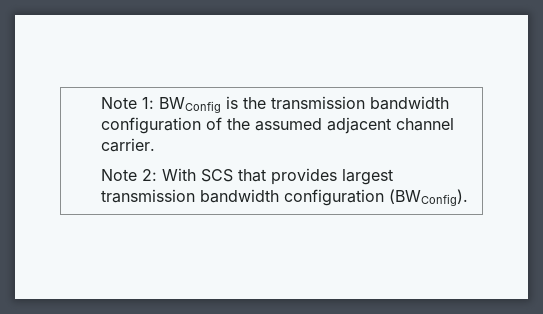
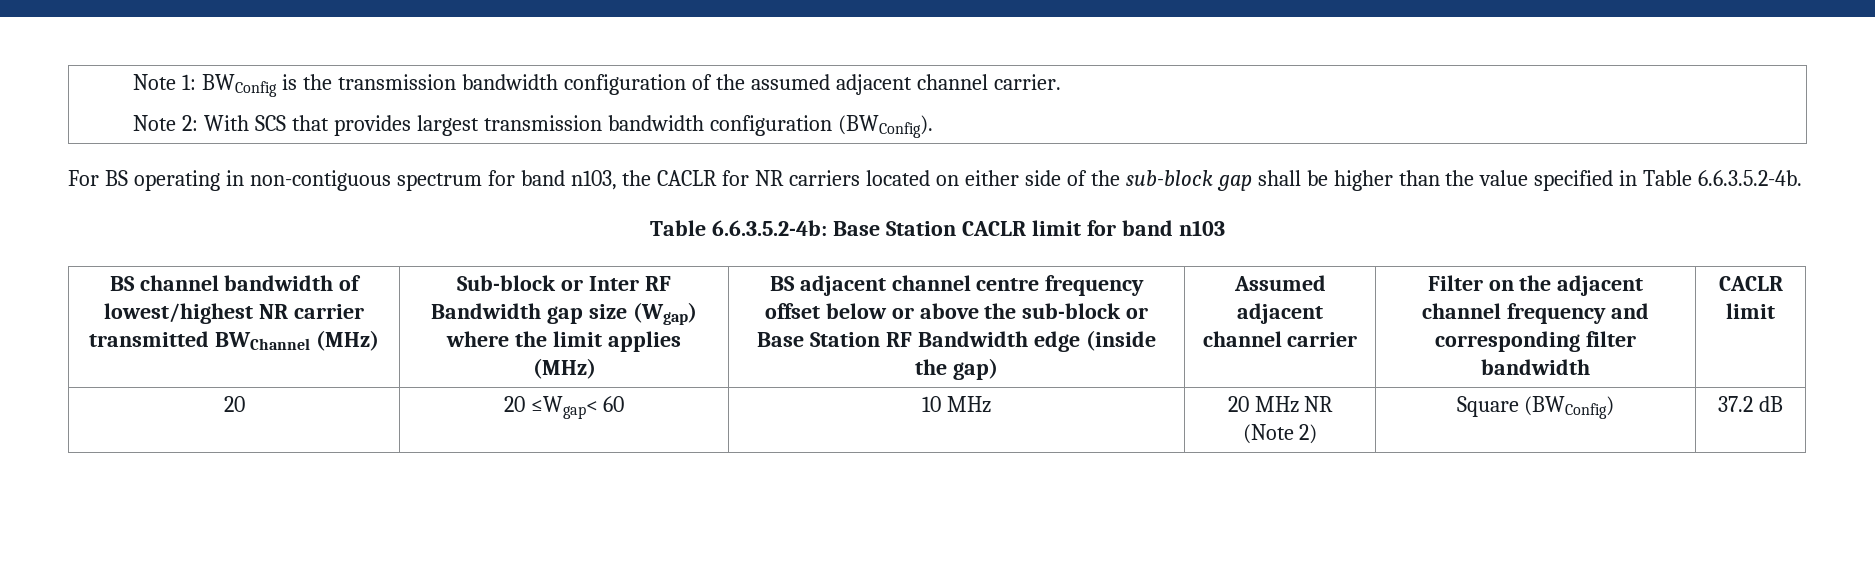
+ For BS operating in non-contiguous spectrum for band n103, the CACLR for NR carriers located on either side of the sub-block gap shall be higher than the value specified in Table 6.6.3.5.2-4b.
+ Table 6.6.3.5.2-4b: Base Station CACLR limit for band n103
+ BS channel bandwidth of lowest/highest NR carrier transmitted BWChannel (MHz) | Sub-block or Inter RF Bandwidth gap size (Wgap) where the limit applies (MHz) | BS adjacent channel centre frequency offset below or above the sub-block or Base Station RF Bandwidth edge (inside the gap) | Assumed adjacent channel carrier | Filter on the adjacent channel frequency and corresponding filter bandwidth | CACLR limit
+ 20 | 20 ≤Wgap< 60 | 10 MHz | 20 MHz NR (Note 2) | Square (BWConfig) | 37.2 dB

